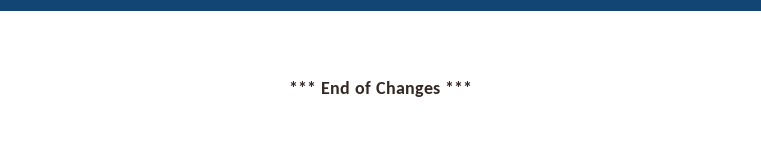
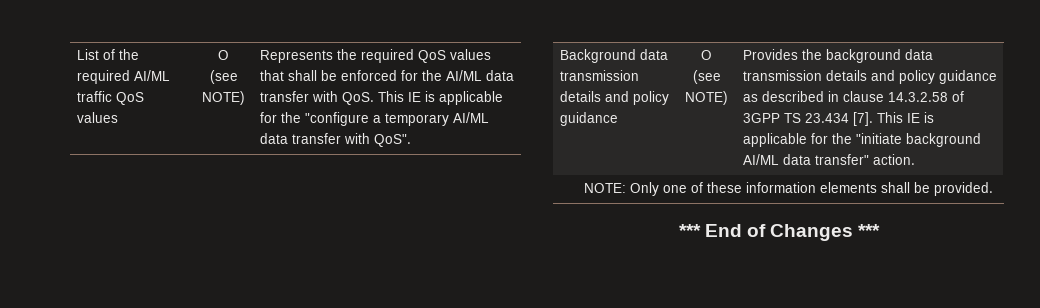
+ List of the required AI/ML traffic QoS values | O
+ (see NOTE) | Represents the required QoS values that shall be enforced for the AI/ML data transfer with QoS. This IE is applicable for the "configure a temporary AI/ML data transfer with QoS".
+ Background data transmission details and policy guidance | O
+ (see NOTE) | Provides the background data transmission details and policy guidance as described in clause 14.3.2.58 of 3GPP TS 23.434 [7]. This IE is applicable for the "initiate background AI/ML data transfer" action.
+ NOTE: Only one of these information elements shall be provided.

